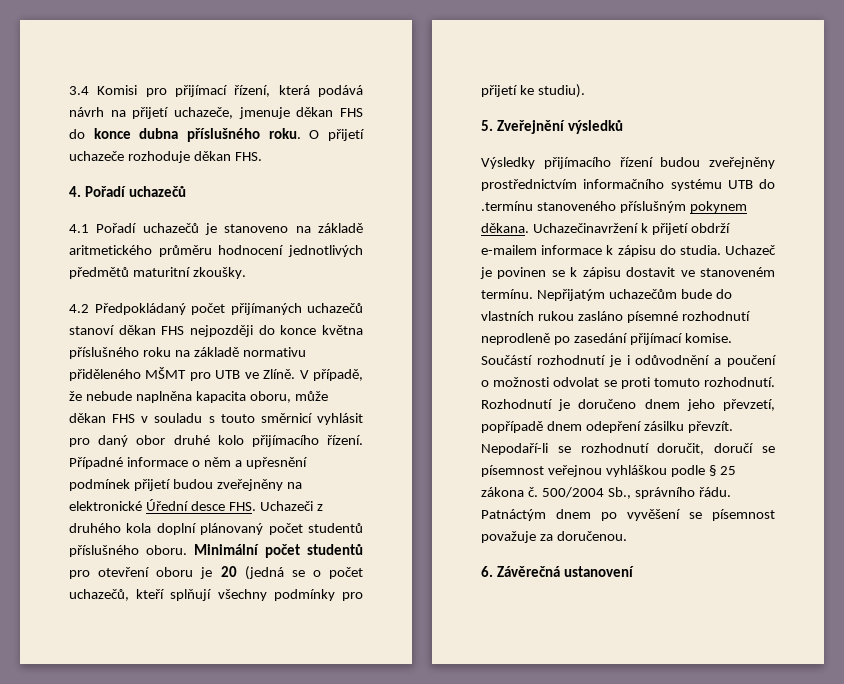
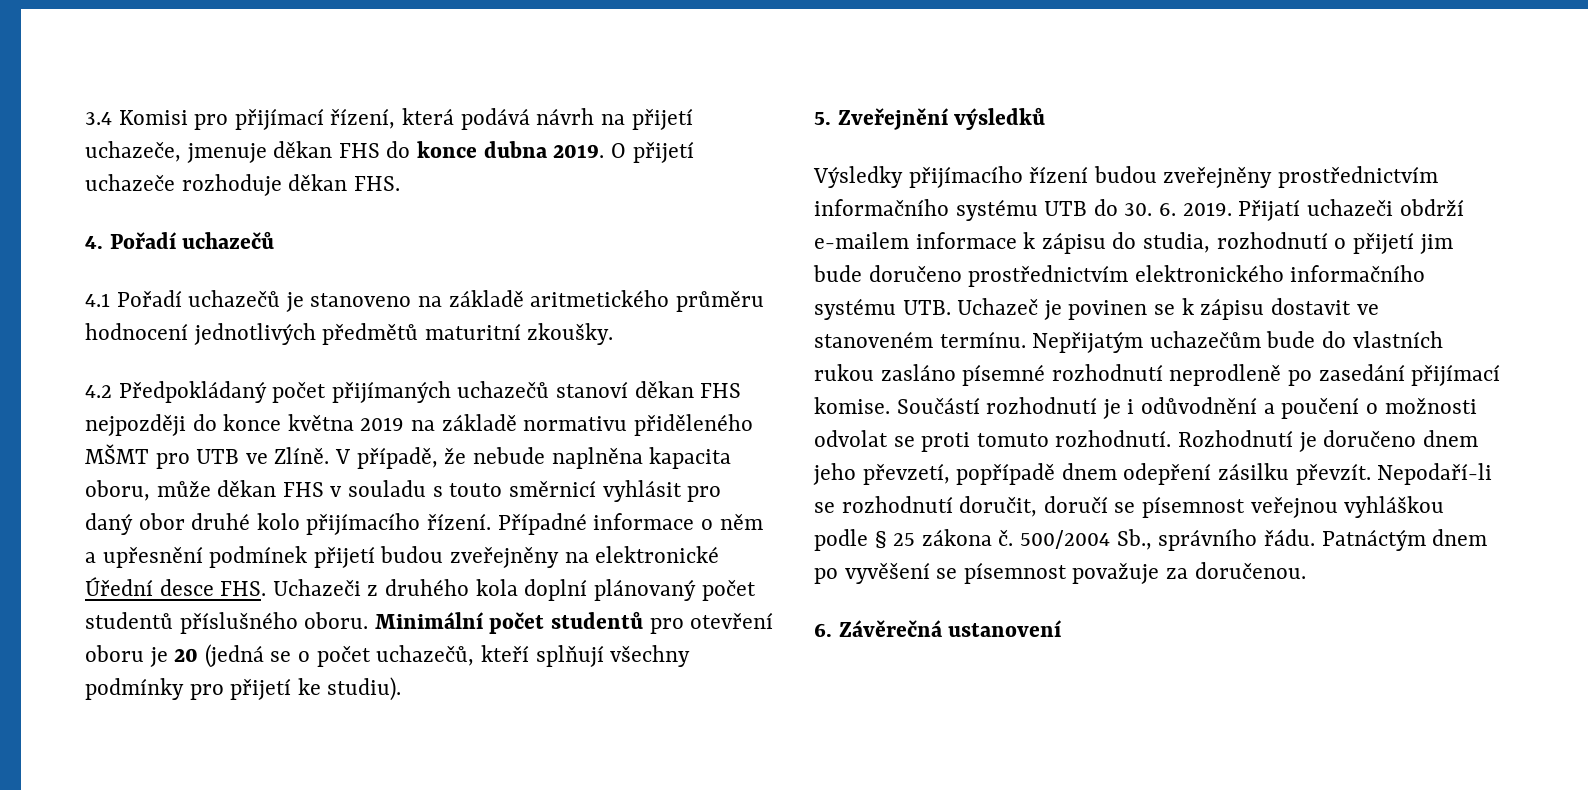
- 3.4 Komisi pro přijímací řízení, která podává návrh na přijetí uchazeče, jmenuje děkan FHS do konce dubna příslušného roku.
+ 3.4 Komisi pro přijímací řízení, která podává návrh na přijetí uchazeče, jmenuje děkan FHS do konce dubna 2019.
- 4.2 Předpokládaný počet přijímaných uchazečů stanoví děkan FHS nejpozději do konce května příslušného roku na základě normativu přiděleného MŠMT pro UTB ve Zlíně.
+ 4.2 Předpokládaný počet přijímaných uchazečů stanoví děkan FHS nejpozději do konce května 2019 na základě normativu přiděleného MŠMT pro UTB ve Zlíně.
- Výsledky přijímacího řízení budou zveřejněny prostřednictvím informačního systému UTB do .termínu stanoveného příslušným pokynem děkana. Uchazečinavržení k přijetí obdrží e-mailem informace k zápisu do studia. Uchazeč je povinen se k zápisu dostavit ve stanoveném termínu.
+ Výsledky přijímacího řízení budou zveřejněny prostřednictvím informačního systému UTB do 30. 6. 2019. Přijatí uchazeči obdrží e-mailem informace k zápisu do studia, rozhodnutí o přijetí jim bude doručeno prostřednictvím elektronického informačního systému UTB. Uchazeč je povinen se k zápisu dostavit ve stanoveném termínu.

